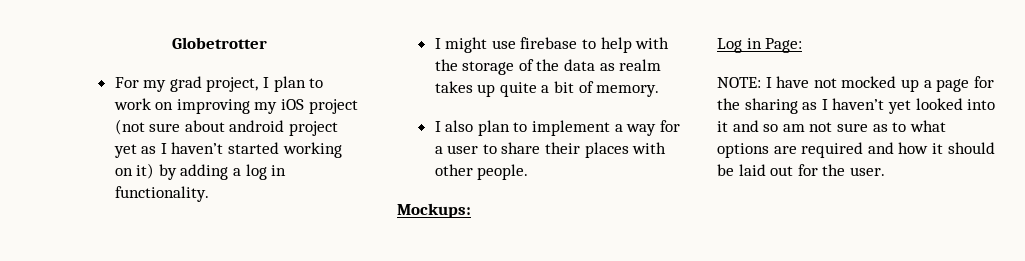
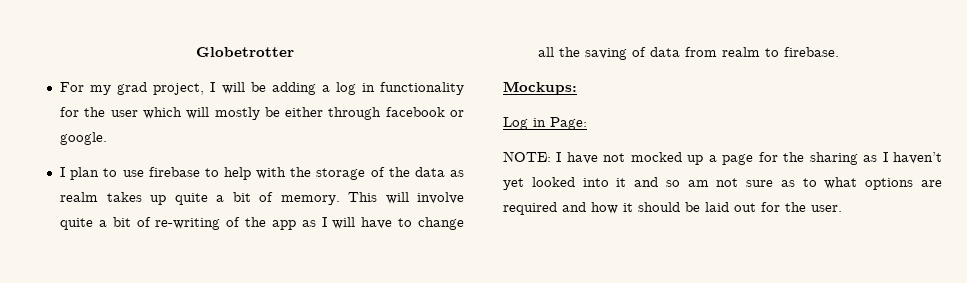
- For my grad project, I plan to work on improving my iOS project (not sure about android project yet as I haven’t started working on it) by adding a log in functionality.
- I might use firebase to help with the storage of the data as realm takes up quite a bit of memory.
- I also plan to implement a way for a user to share their places with other people.
+ For my grad project, I will be adding a log in functionality for the user which will mostly be either through facebook or google.
+ I plan to use firebase to help with the storage of the data as realm takes up quite a bit of memory. This will involve quite a bit of re-writing of the app as I will have to change all the saving of data from realm to firebase.

